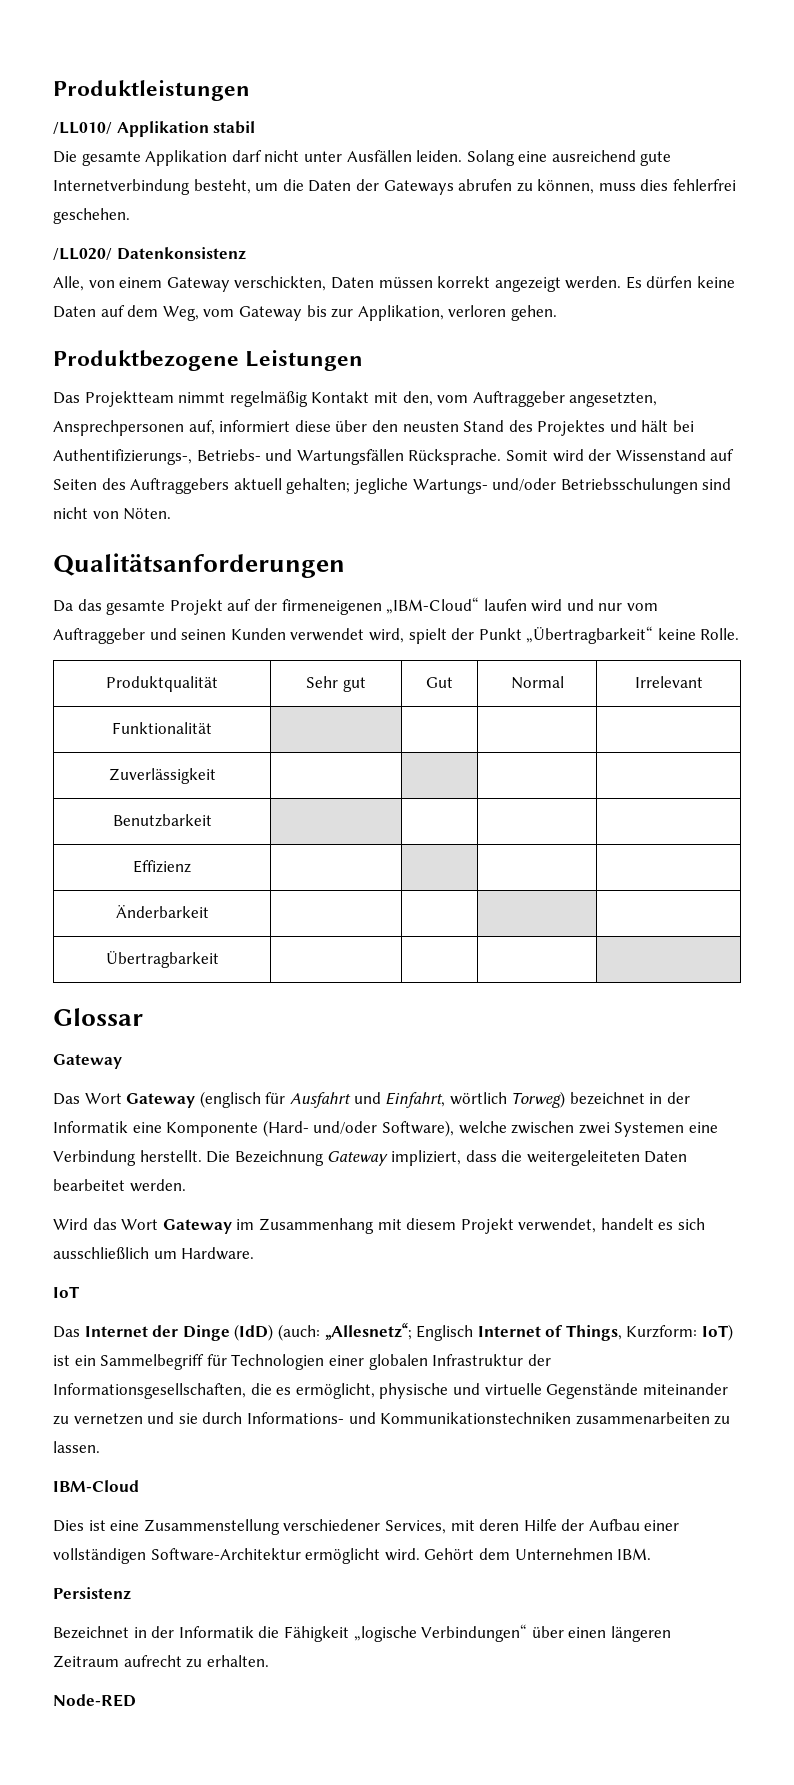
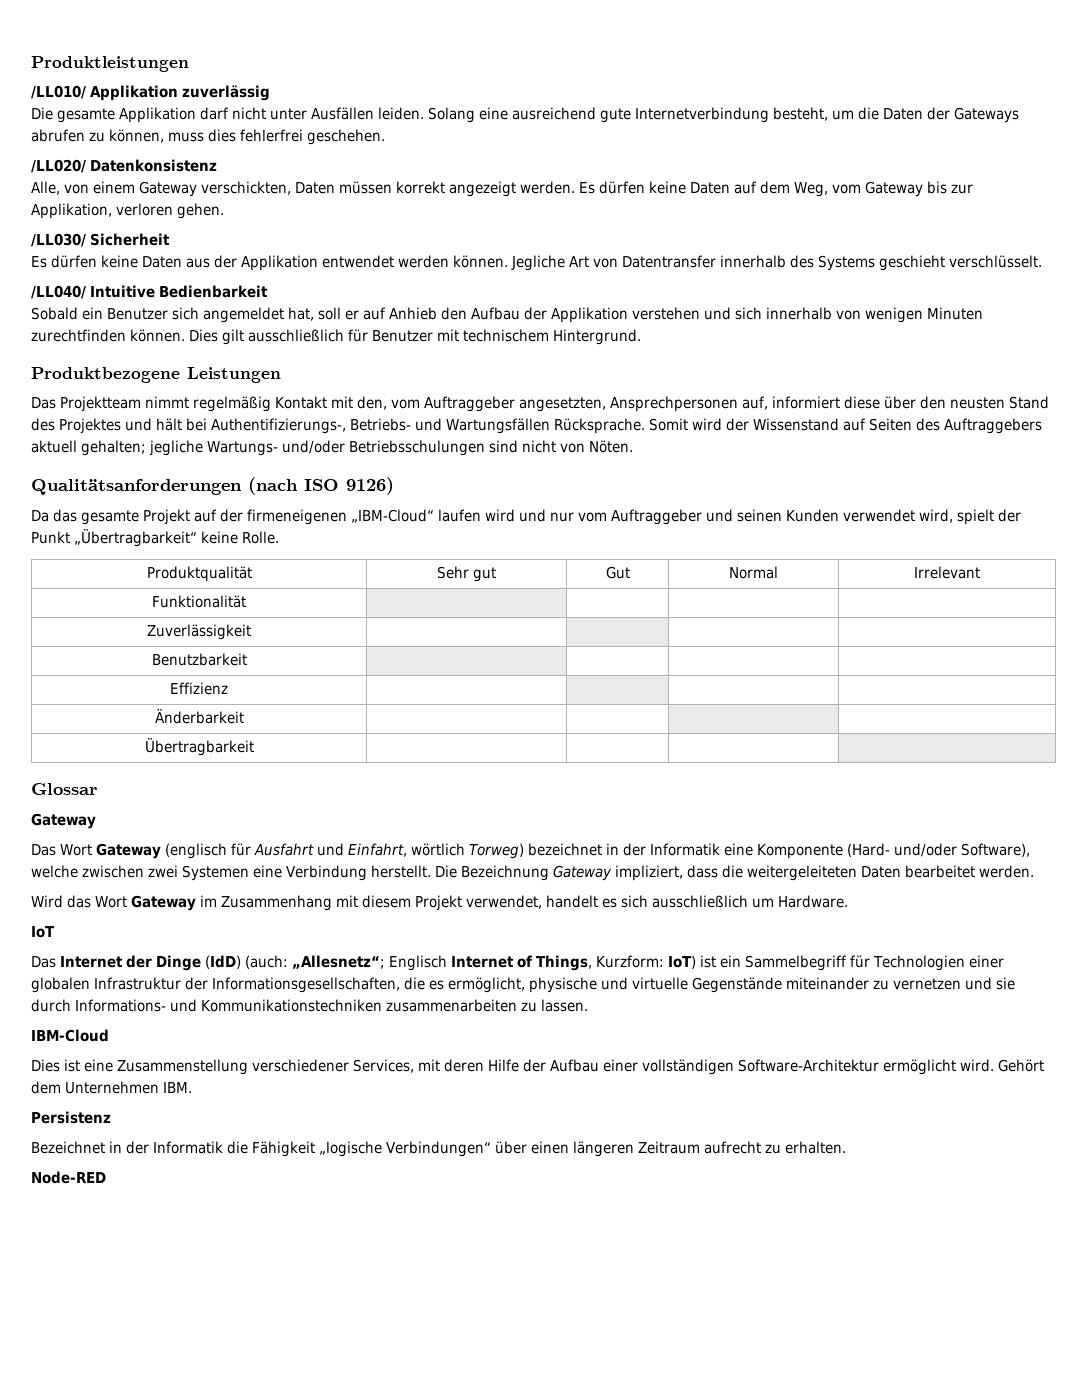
- /LL010/ Applikation stabil
+ /LL010/ Applikation zuverlässig
+ /LL030/ Sicherheit
+ Es dürfen keine Daten aus der Applikation entwendet werden können. Jegliche Art von Datentransfer innerhalb des Systems geschieht verschlüsselt.
+ /LL040/ Intuitive Bedienbarkeit
+ Sobald ein Benutzer sich angemeldet hat, soll er auf Anhieb den Aufbau der Applikation verstehen und sich innerhalb von wenigen Minuten zurechtfinden können. Dies gilt ausschließlich für Benutzer mit technischem Hintergrund.
- Qualitätsanforderungen
+ Qualitätsanforderungen (nach ISO 9126)

